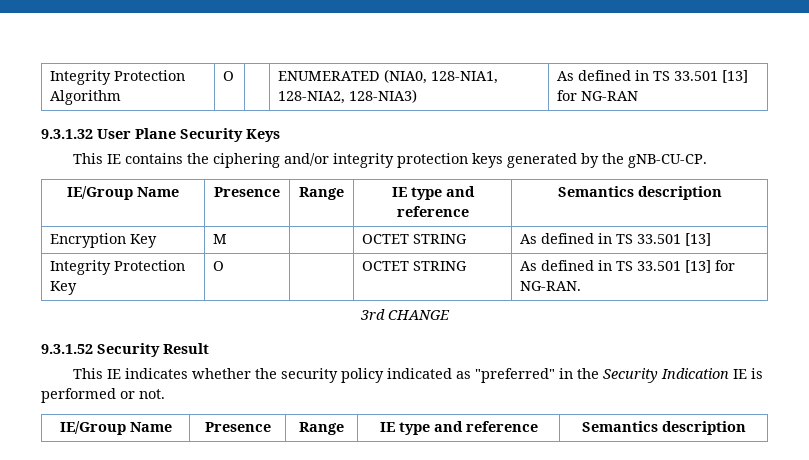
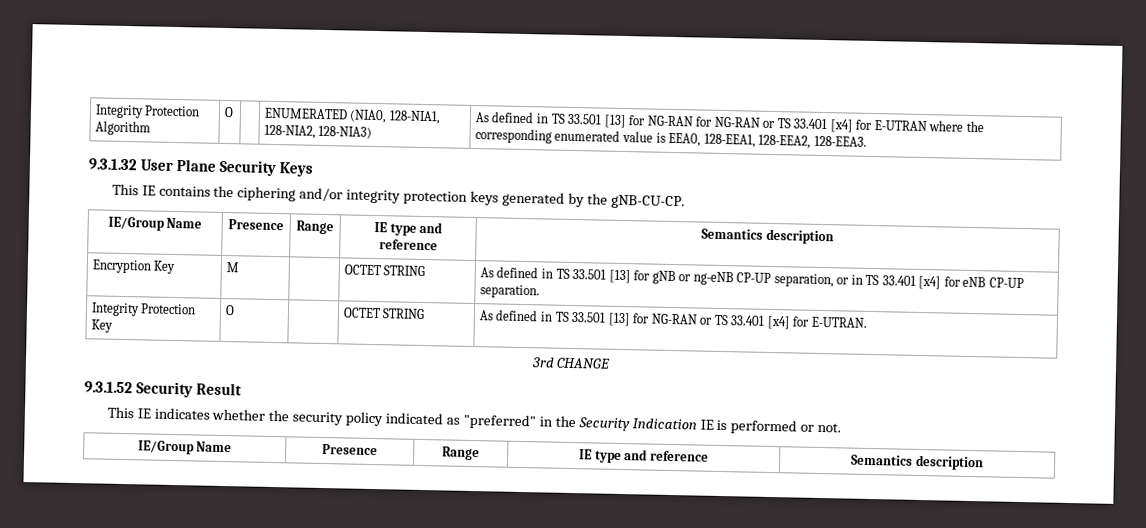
- Integrity Protection Algorithm | O | | ENUMERATED (NIA0, 128-NIA1, 128-NIA2, 128-NIA3) | As defined in TS 33.501 [13] for NG-RAN
+ Integrity Protection Algorithm | O | | ENUMERATED (NIA0, 128-NIA1, 128-NIA2, 128-NIA3) | As defined in TS 33.501 [13] for NG-RAN for NG-RAN or TS 33.401 [x4] for E-UTRAN where the corresponding enumerated value is EEA0, 128-EEA1, 128-EEA2, 128-EEA3.
- Encryption Key | M | | OCTET STRING | As defined in TS 33.501 [13]
+ Encryption Key | M | | OCTET STRING | As defined in TS 33.501 [13] for gNB or ng-eNB CP-UP separation, or in TS 33.401 [x4] for eNB CP-UP separation.
- Integrity Protection Key | O | | OCTET STRING | As defined in TS 33.501 [13] for NG-RAN.
+ Integrity Protection Key | O | | OCTET STRING | As defined in TS 33.501 [13] for NG-RAN or TS 33.401 [x4] for E-UTRAN.

